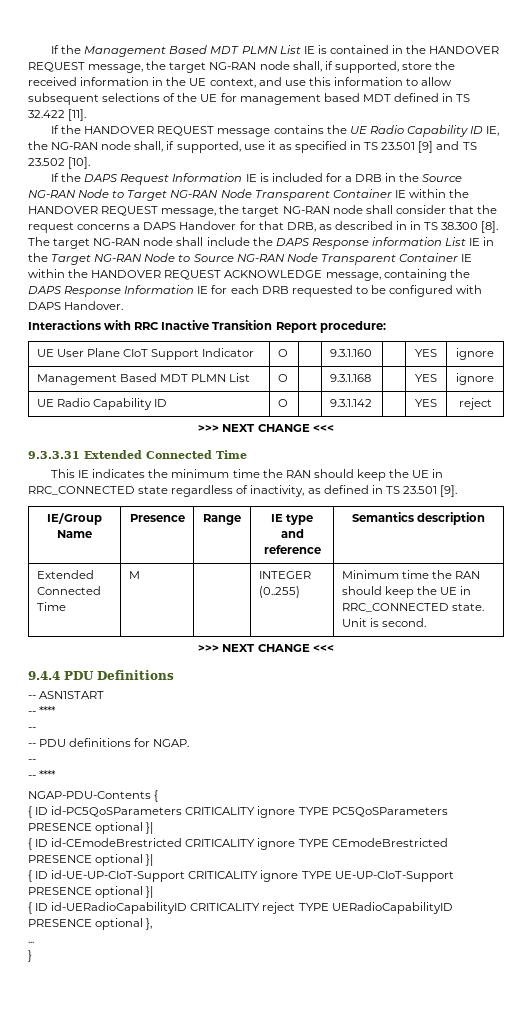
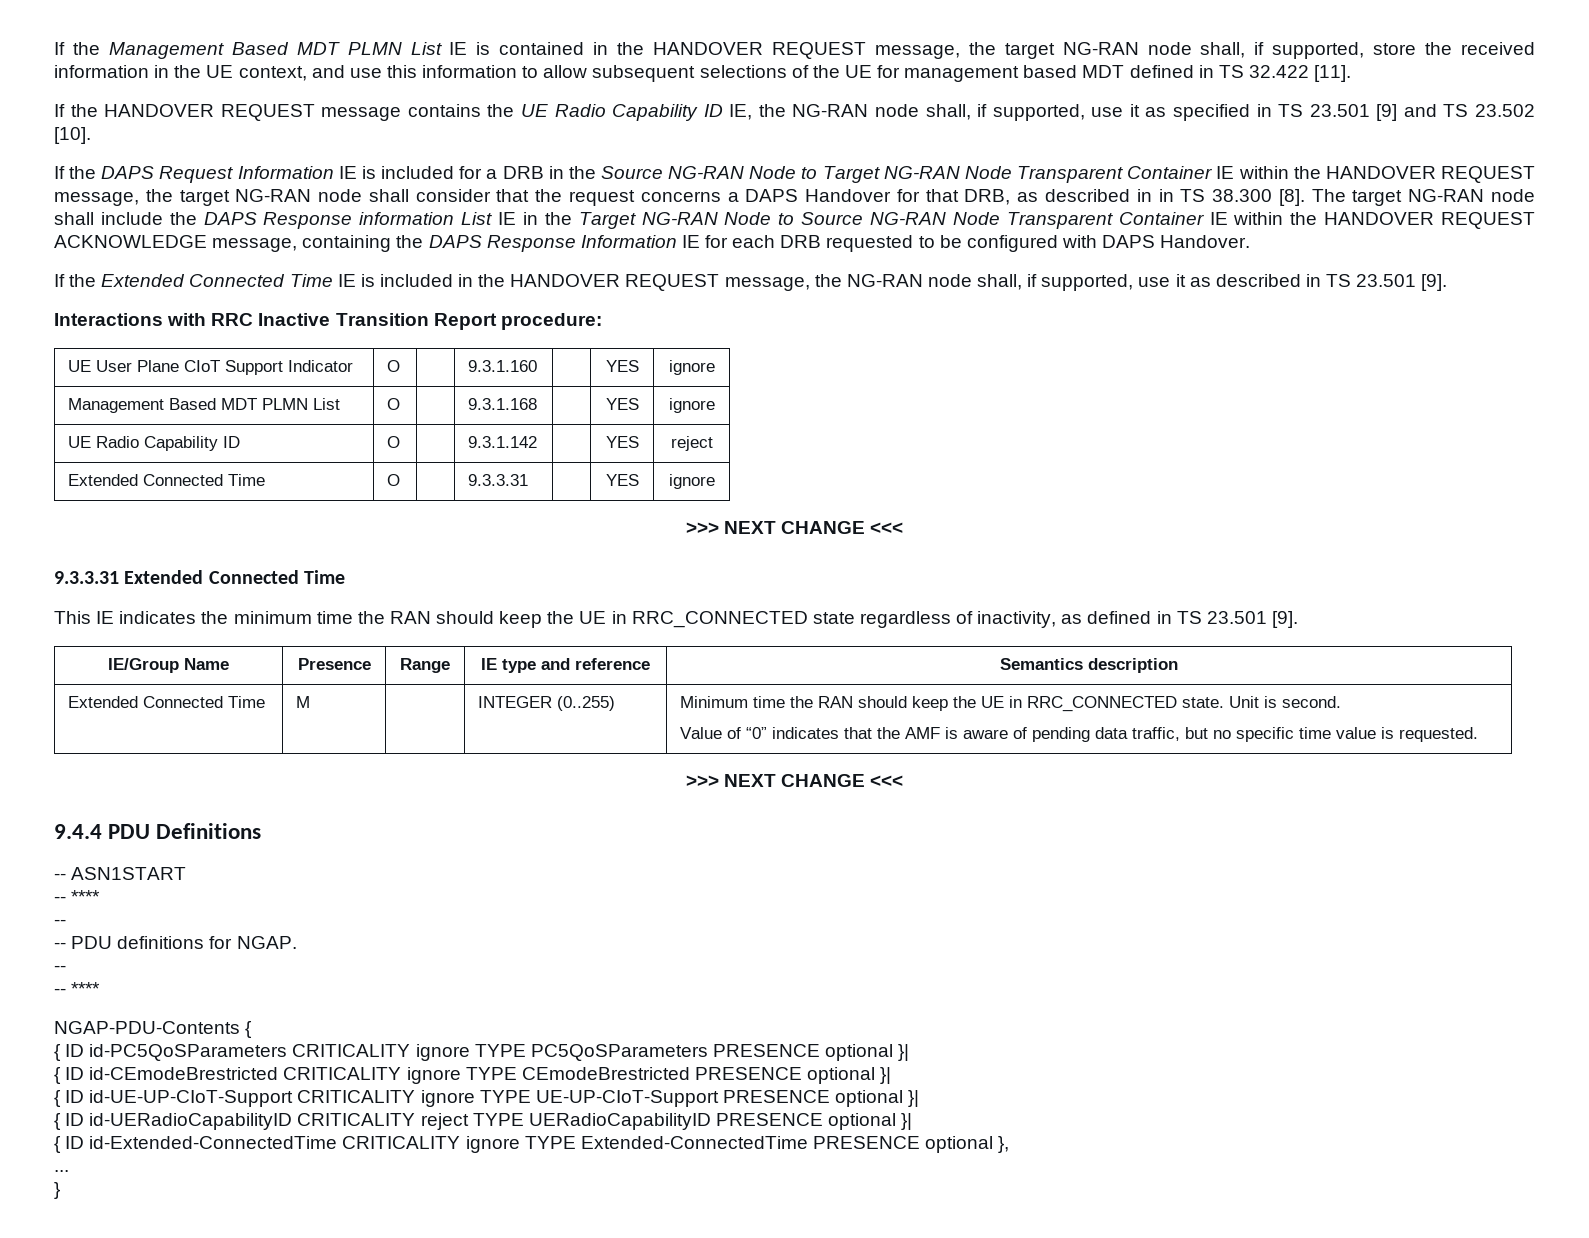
+ If the Extended Connected Time IE is included in the HANDOVER REQUEST message, the NG-RAN node shall, if supported, use it as described in TS 23.501 [9].
+ Extended Connected Time | O | | 9.3.3.31 | | YES | ignore
  Extended Connected Time | M | | INTEGER (0..255) | Minimum time the RAN should keep the UE in RRC_CONNECTED state. Unit is second.
+ Value of “0” indicates that the AMF is aware of pending data traffic, but no specific time value is requested.
- { ID id-UERadioCapabilityID CRITICALITY reject TYPE UERadioCapabilityID PRESENCE optional },
+ { ID id-UERadioCapabilityID CRITICALITY reject TYPE UERadioCapabilityID PRESENCE optional }|
+ { ID id-Extended-ConnectedTime CRITICALITY ignore TYPE Extended-ConnectedTime PRESENCE optional },

